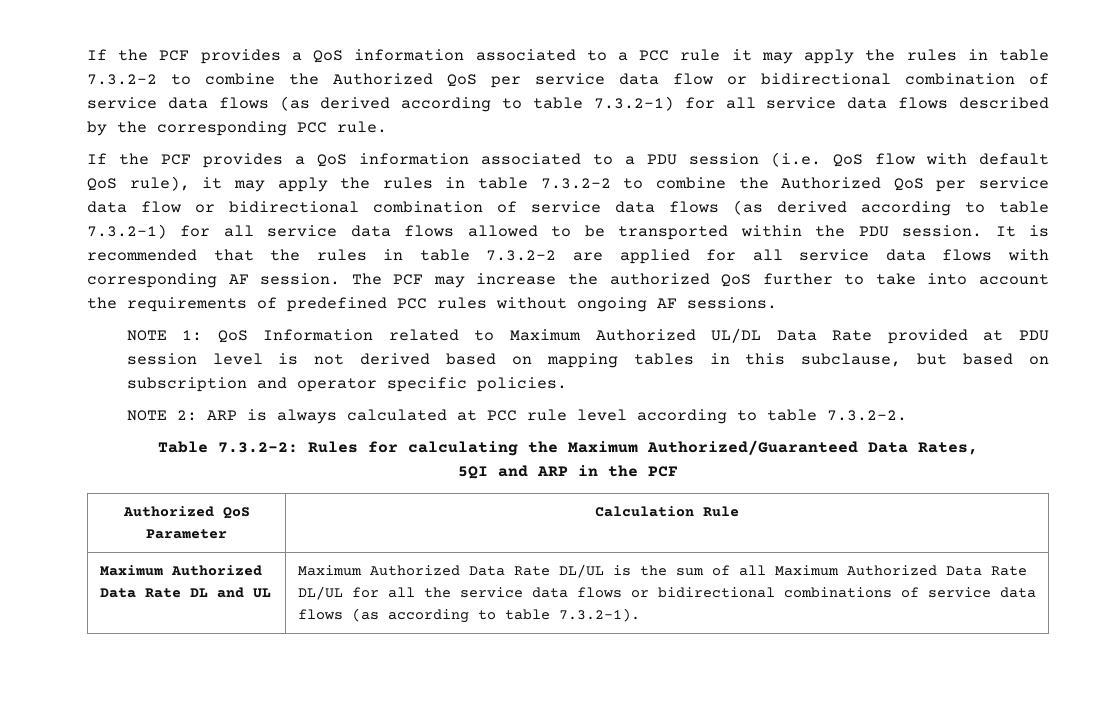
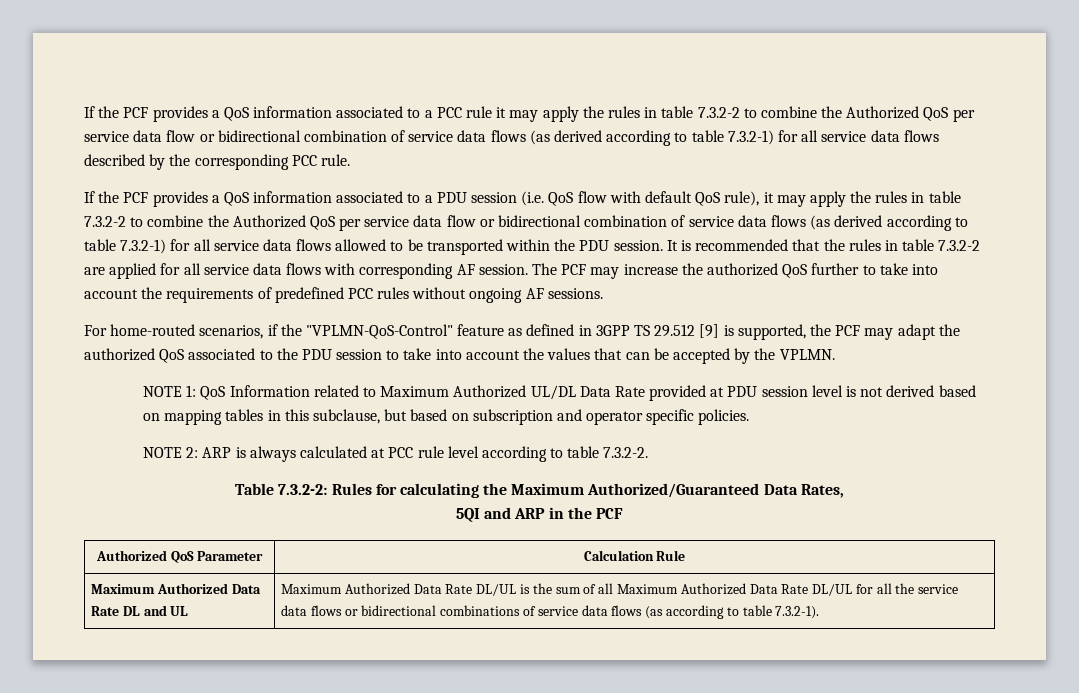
+ For home-routed scenarios, if the "VPLMN-QoS-Control" feature as defined in 3GPP TS 29.512 [9] is supported, the PCF may adapt the authorized QoS associated to the PDU session to take into account the values that can be accepted by the VPLMN.

